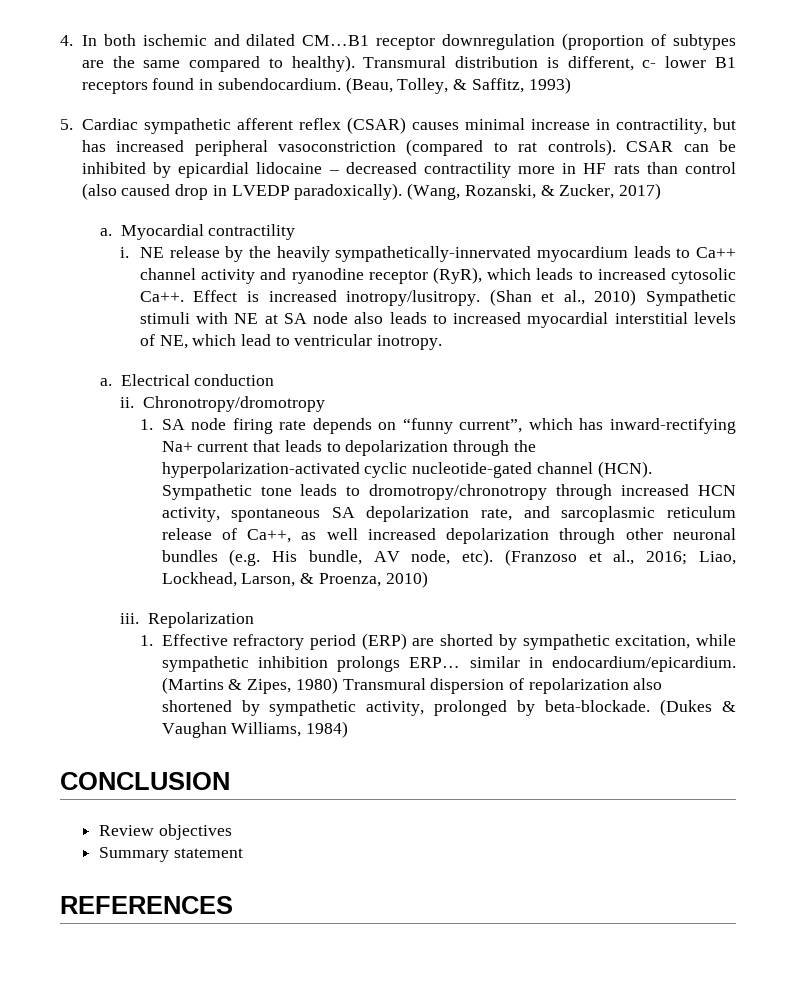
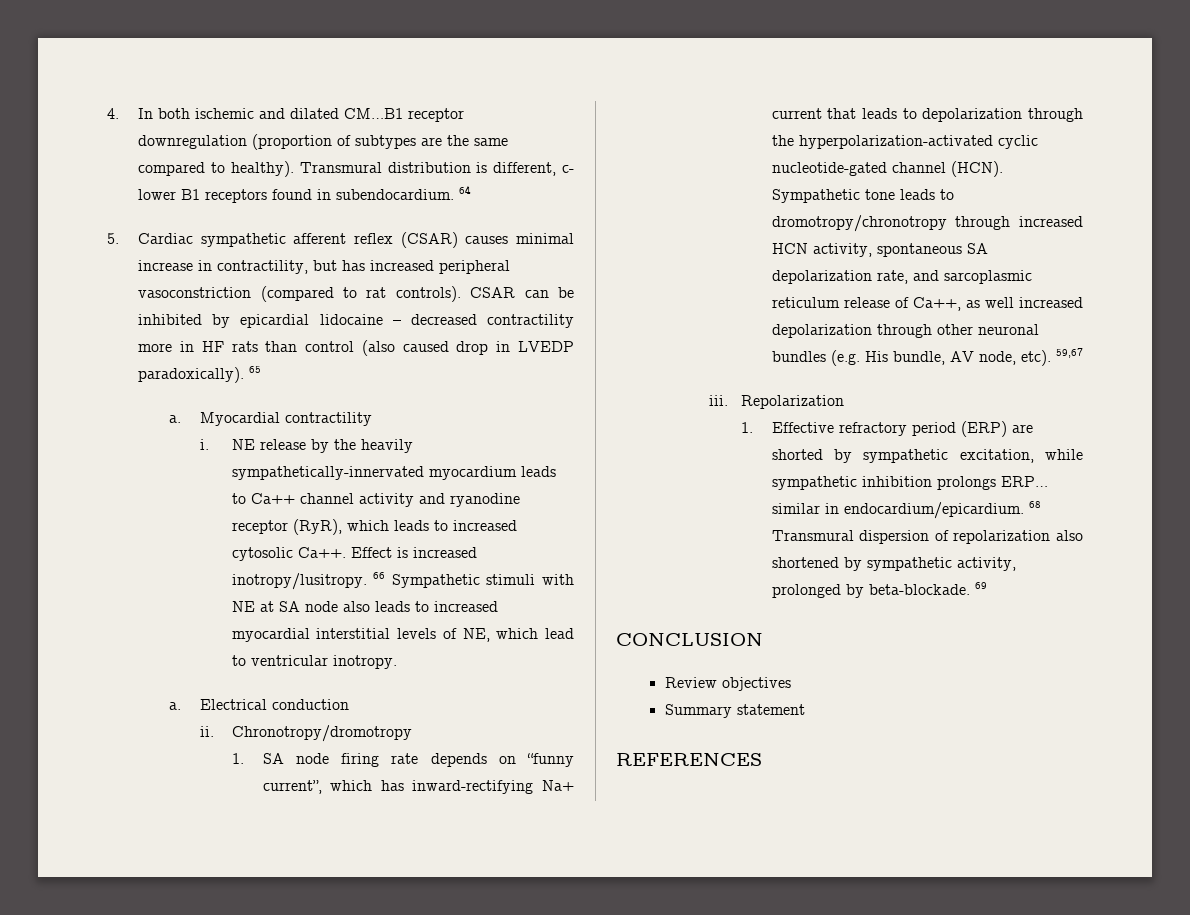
- (Beau, Tolley, & Saffitz, 1993)
+ 64
- (Wang, Rozanski, & Zucker, 2017)
+ 65
- (Shan et al., 2010) Sympathetic stimuli with NE at SA node also leads to increased myocardial interstitial levels of NE, which lead to ventricular inotropy.
+ 66 Sympathetic stimuli with NE at SA node also leads to increased myocardial interstitial levels of NE, which lead to ventricular inotropy.
- (Franzoso et al., 2016; Liao, Lockhead, Larson, & Proenza, 2010)
+ 59,67
- (Martins & Zipes, 1980) Transmural dispersion of repolarization also shortened by sympathetic activity, prolonged by beta-blockade.
+ 68 Transmural dispersion of repolarization also shortened by sympathetic activity, prolonged by beta-blockade.
- (Dukes & Vaughan Williams, 1984)
+ 69

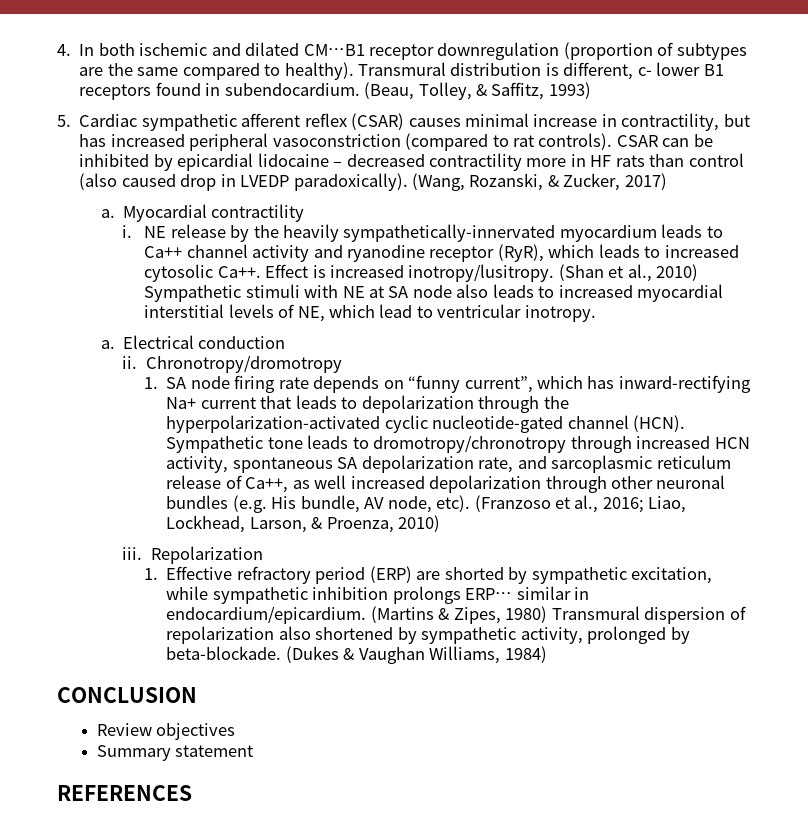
- 64
+ (Beau, Tolley, & Saffitz, 1993)
- 65
+ (Wang, Rozanski, & Zucker, 2017)
- 66 Sympathetic stimuli with NE at SA node also leads to increased myocardial interstitial levels of NE, which lead to ventricular inotropy.
+ (Shan et al., 2010) Sympathetic stimuli with NE at SA node also leads to increased myocardial interstitial levels of NE, which lead to ventricular inotropy.
- 59,67
+ (Franzoso et al., 2016; Liao, Lockhead, Larson, & Proenza, 2010)
- 68 Transmural dispersion of repolarization also shortened by sympathetic activity, prolonged by beta-blockade.
+ (Martins & Zipes, 1980) Transmural dispersion of repolarization also shortened by sympathetic activity, prolonged by beta-blockade.
- 69
+ (Dukes & Vaughan Williams, 1984)

